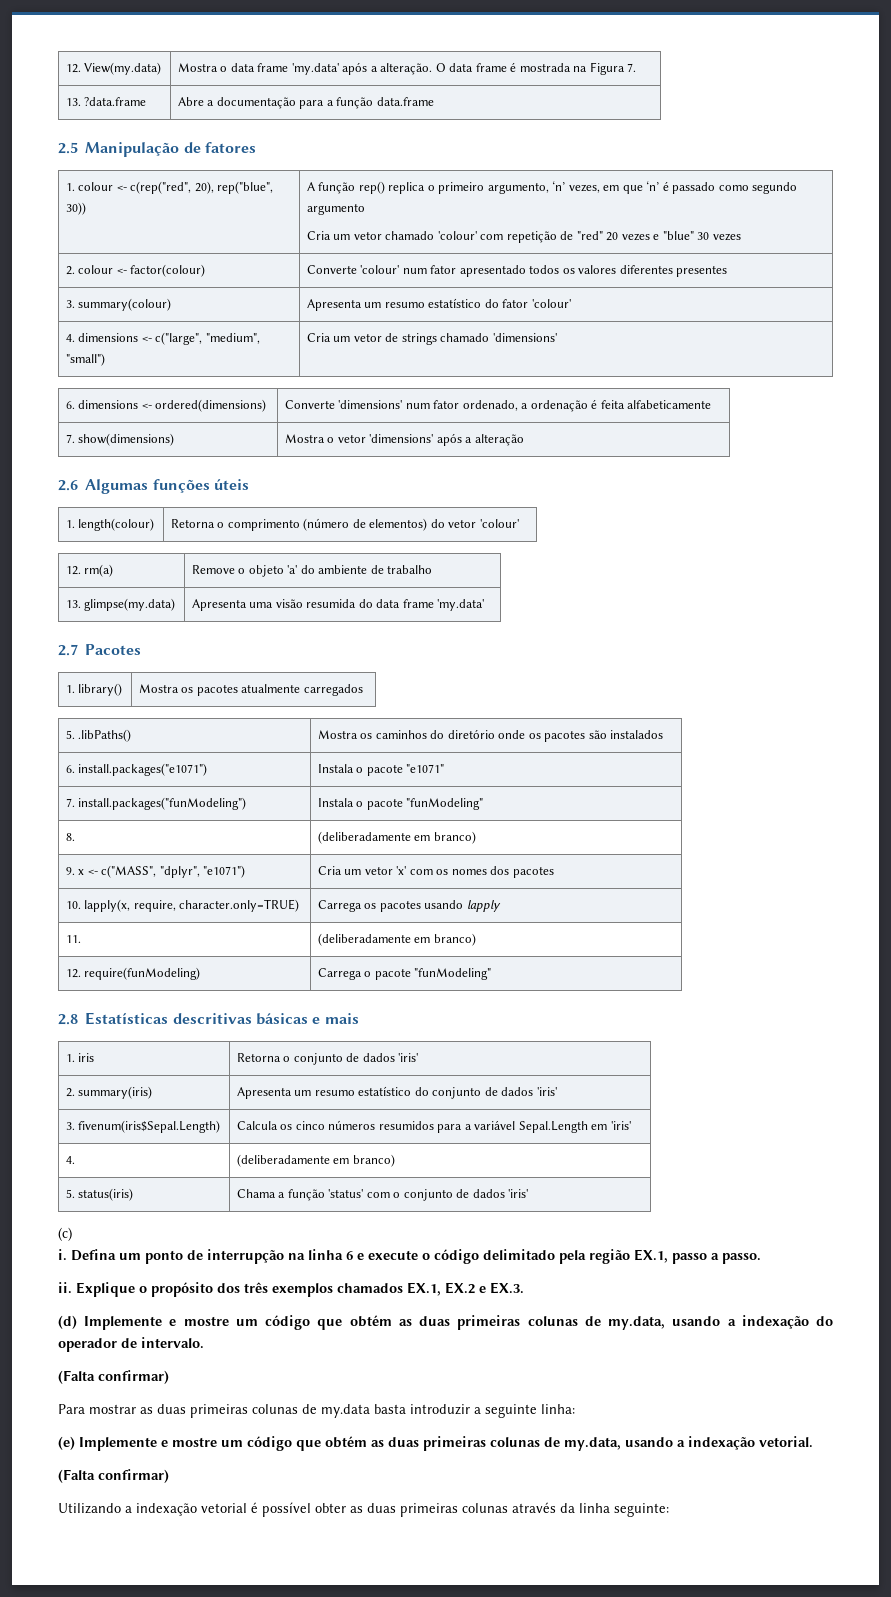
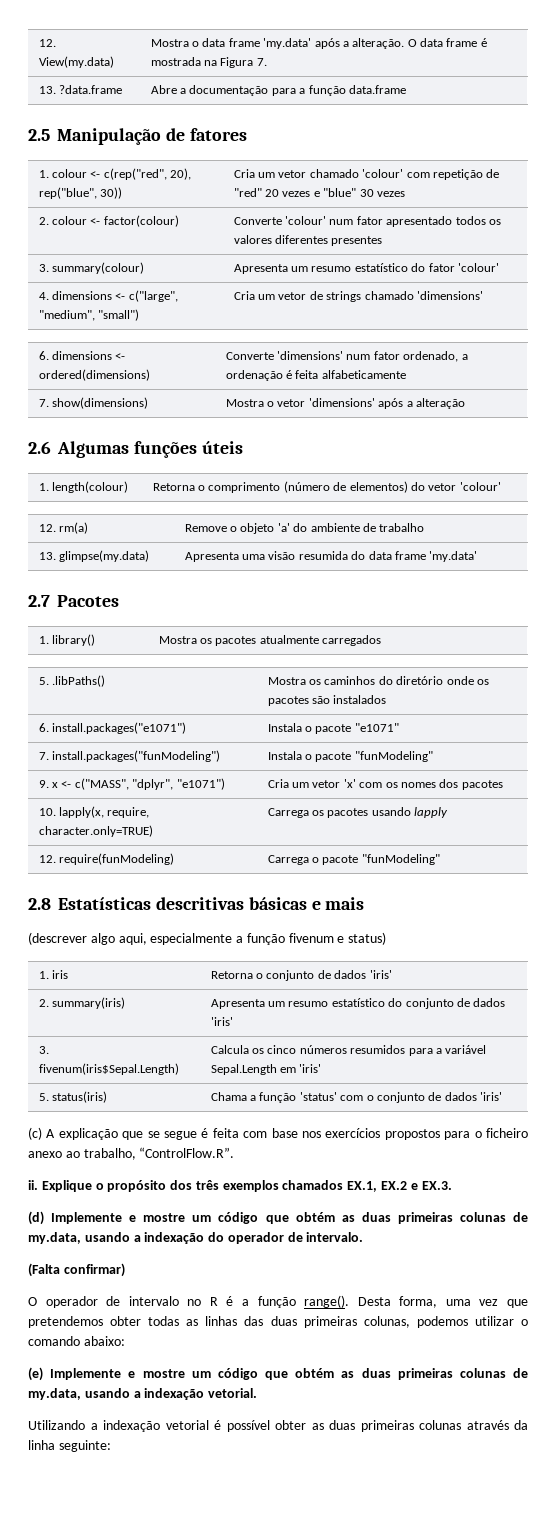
- 1. colour <- c(rep("red", 20), rep("blue", 30)) | A função rep() replica o primeiro argumento, ‘n’ vezes, em que ‘n’ é passado como segundo argumento
- Cria um vetor chamado 'colour' com repetição de "red" 20 vezes e "blue" 30 vezes
+ 1. colour <- c(rep("red", 20), rep("blue", 30)) | Cria um vetor chamado 'colour' com repetição de "red" 20 vezes e "blue" 30 vezes
- 8. | (deliberadamente em branco)
- 11. | (deliberadamente em branco)
+ (descrever algo aqui, especialmente a função fivenum e status)
- 4. | (deliberadamente em branco)
- (c)
- i. Defina um ponto de interrupção na linha 6 e execute o código delimitado pela região EX.1, passo a passo.
+ (c) A explicação que se segue é feita com base nos exercícios propostos para o ficheiro anexo ao trabalho, “ControlFlow.R”.
- Para mostrar as duas primeiras colunas de my.data basta introduzir a seguinte linha:
+ O operador de intervalo no R é a função range(). Desta forma, uma vez que pretendemos obter todas as linhas das duas primeiras colunas, podemos utilizar o comando abaixo:
  (e) Implemente e mostre um código que obtém as duas primeiras colunas de my.data, usando a indexação vetorial.
- (Falta confirmar)

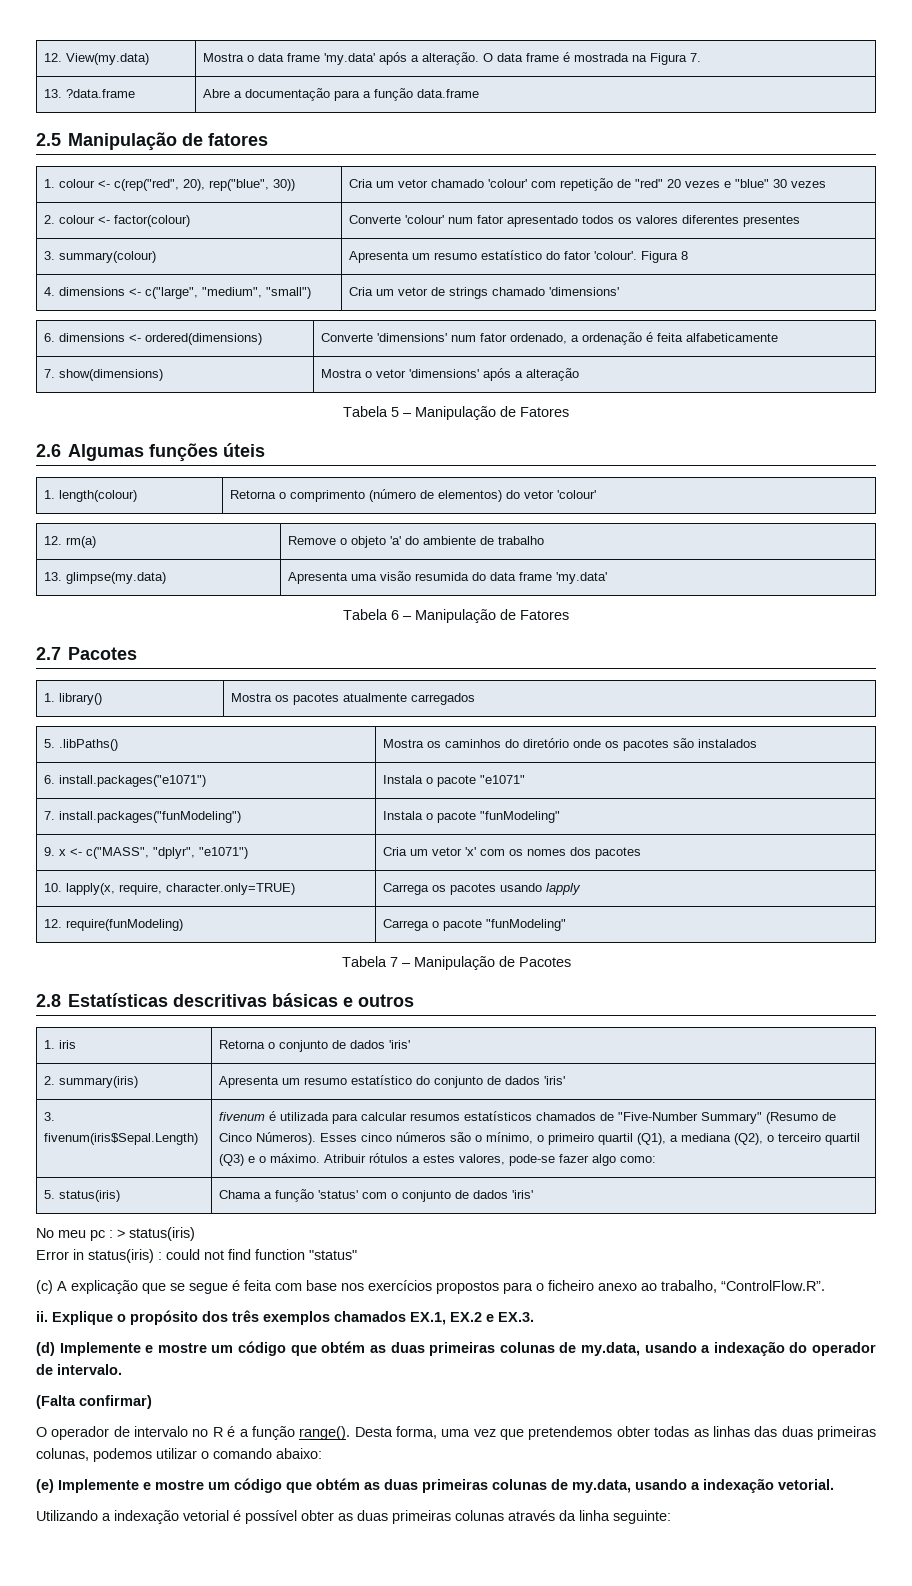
- 3. summary(colour) | Apresenta um resumo estatístico do fator 'colour'
+ 3. summary(colour) | Apresenta um resumo estatístico do fator 'colour'. Figura 8
+ Tabela 5 – Manipulação de Fatores
+ Tabela 6 – Manipulação de Fatores
+ Tabela 7 – Manipulação de Pacotes
- 2.8 Estatísticas descritivas básicas e mais
- (descrever algo aqui, especialmente a função fivenum e status)
+ 2.8 Estatísticas descritivas básicas e outros
- Calcula os cinco números resumidos para a variável Sepal.Length em 'iris'
+ fivenum é utilizada para calcular resumos estatísticos chamados de "Five-Number Summary" (Resumo de Cinco Números). Esses cinco números são o mínimo, o primeiro quartil (Q1), a mediana (Q2), o terceiro quartil (Q3) e o máximo. Atribuir rótulos a estes valores, pode-se fazer algo como:
+ No meu pc : > status(iris)
+ Error in status(iris) : could not find function "status"

